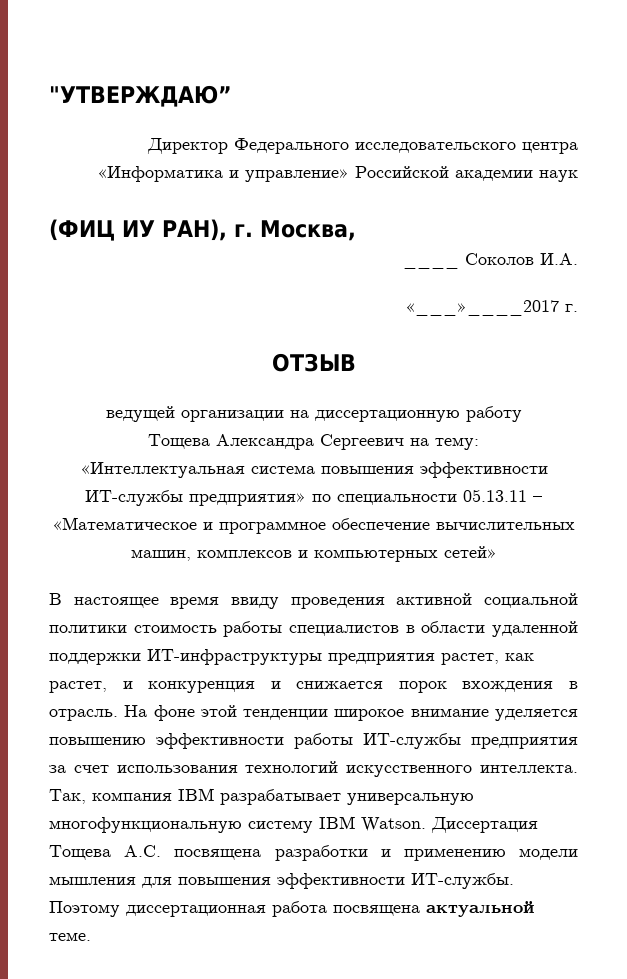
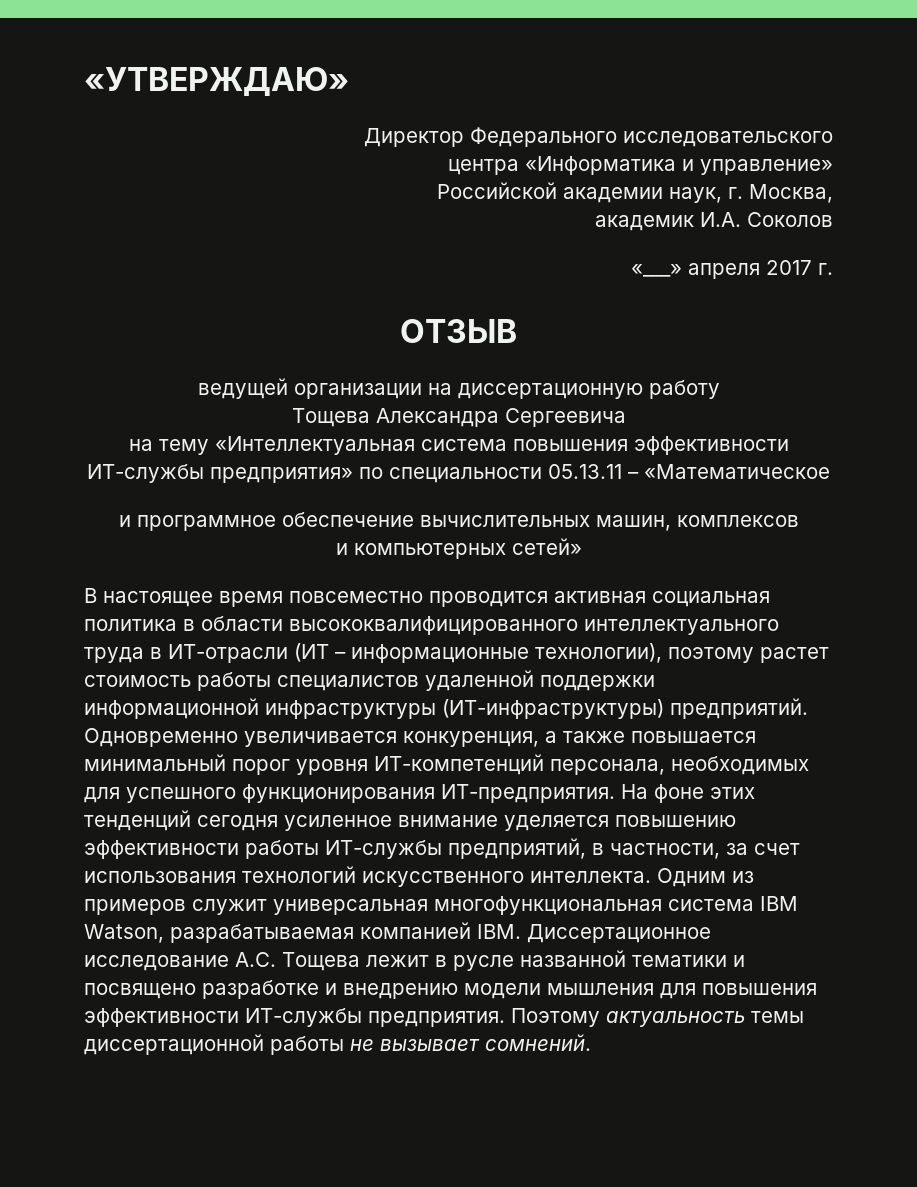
- "УТВЕРЖДАЮ”
+ «УТВЕРЖДАЮ»
- Директор Федерального исследовательского центра «Информатика и управление» Российской академии наук
- (ФИЦ ИУ РАН), г. Москва,
+ Директор Федерального исследовательского
+ центра «Информатика и управление»
+ Российской академии наук, г. Москва,
- ____ Соколов И.А.
- «___»____2017 г.
+ академик И.А. Соколов
+ «___» апреля 2017 г.
- Тощева Александра Сергеевич на тему:
- «Интеллектуальная система повышения эффективности ИТ-службы предприятия» по специальности 05.13.11 – «Математическое и программное обеспечение вычислительных машин, комплексов и компьютерных сетей»
+ Тощева Александра Сергеевича
+ на тему «Интеллектуальная система повышения эффективности ИТ-службы предприятия» по специальности 05.13.11 – «Математическое
+ и программное обеспечение вычислительных машин, комплексов
+ и компьютерных сетей»
- В настоящее время ввиду проведения активной социальной политики стоимость работы специалистов в области удаленной поддержки ИТ-инфраструктуры предприятия растет, как растет, и конкуренция и снижается порок вхождения в отрасль. На фоне этой тенденции широкое внимание уделяется повышению эффективности работы ИТ-службы предприятия за счет использования технологий искусственного интеллекта.
+ В настоящее время повсеместно проводится активная социальная политика в области высококвалифицированного интеллектуального труда в ИТ-отрасли (ИТ – информационные технологии), поэтому растет стоимость работы специалистов удаленной поддержки информационной инфраструктуры (ИТ-инфраструктуры) предприятий. Одновременно увеличивается конкуренция, а также повышается минимальный порог уровня ИТ-компетенций персонала, необходимых для успешного функционирования ИТ-предприятия. На фоне этих тенденций сегодня усиленное внимание уделяется повышению эффективности работы ИТ-службы предприятий, в частности, за счет использования технологий искусственного интеллекта.
- Так, компания IBM разрабатывает универсальную многофункциональную систему IBM Watson. Диссертация Тощева А.С. посвящена разработки и применению модели мышления для повышения эффективности ИТ-службы. Поэтому диссертационная работа посвящена актуальной теме.
+ Одним из примеров служит универсальная многофункциональная система IBM Watson, разрабатываемая компанией IBM. Диссертационное исследование А.С. Тощева лежит в русле названной тематики и посвящено разработке и внедрению модели мышления для повышения эффективности ИТ-службы предприятия. Поэтому актуальность темы диссертационной работы не вызывает сомнений.

